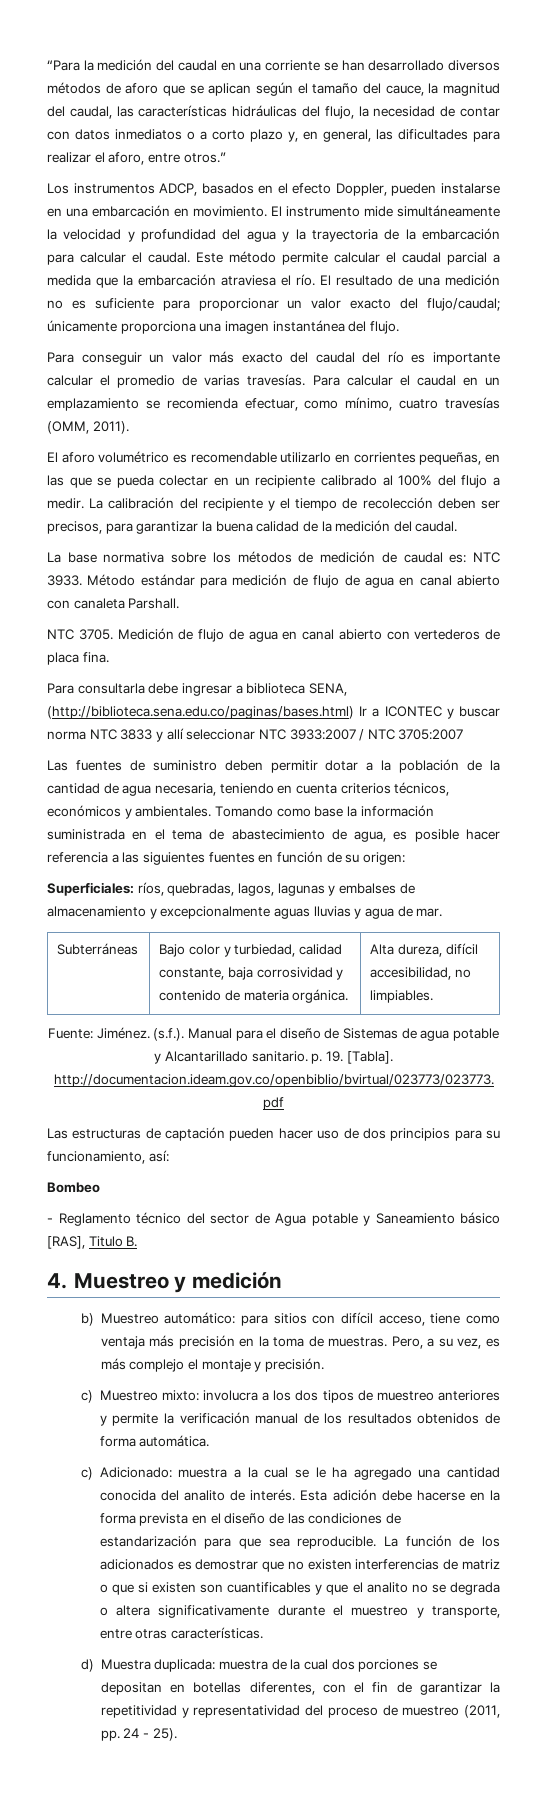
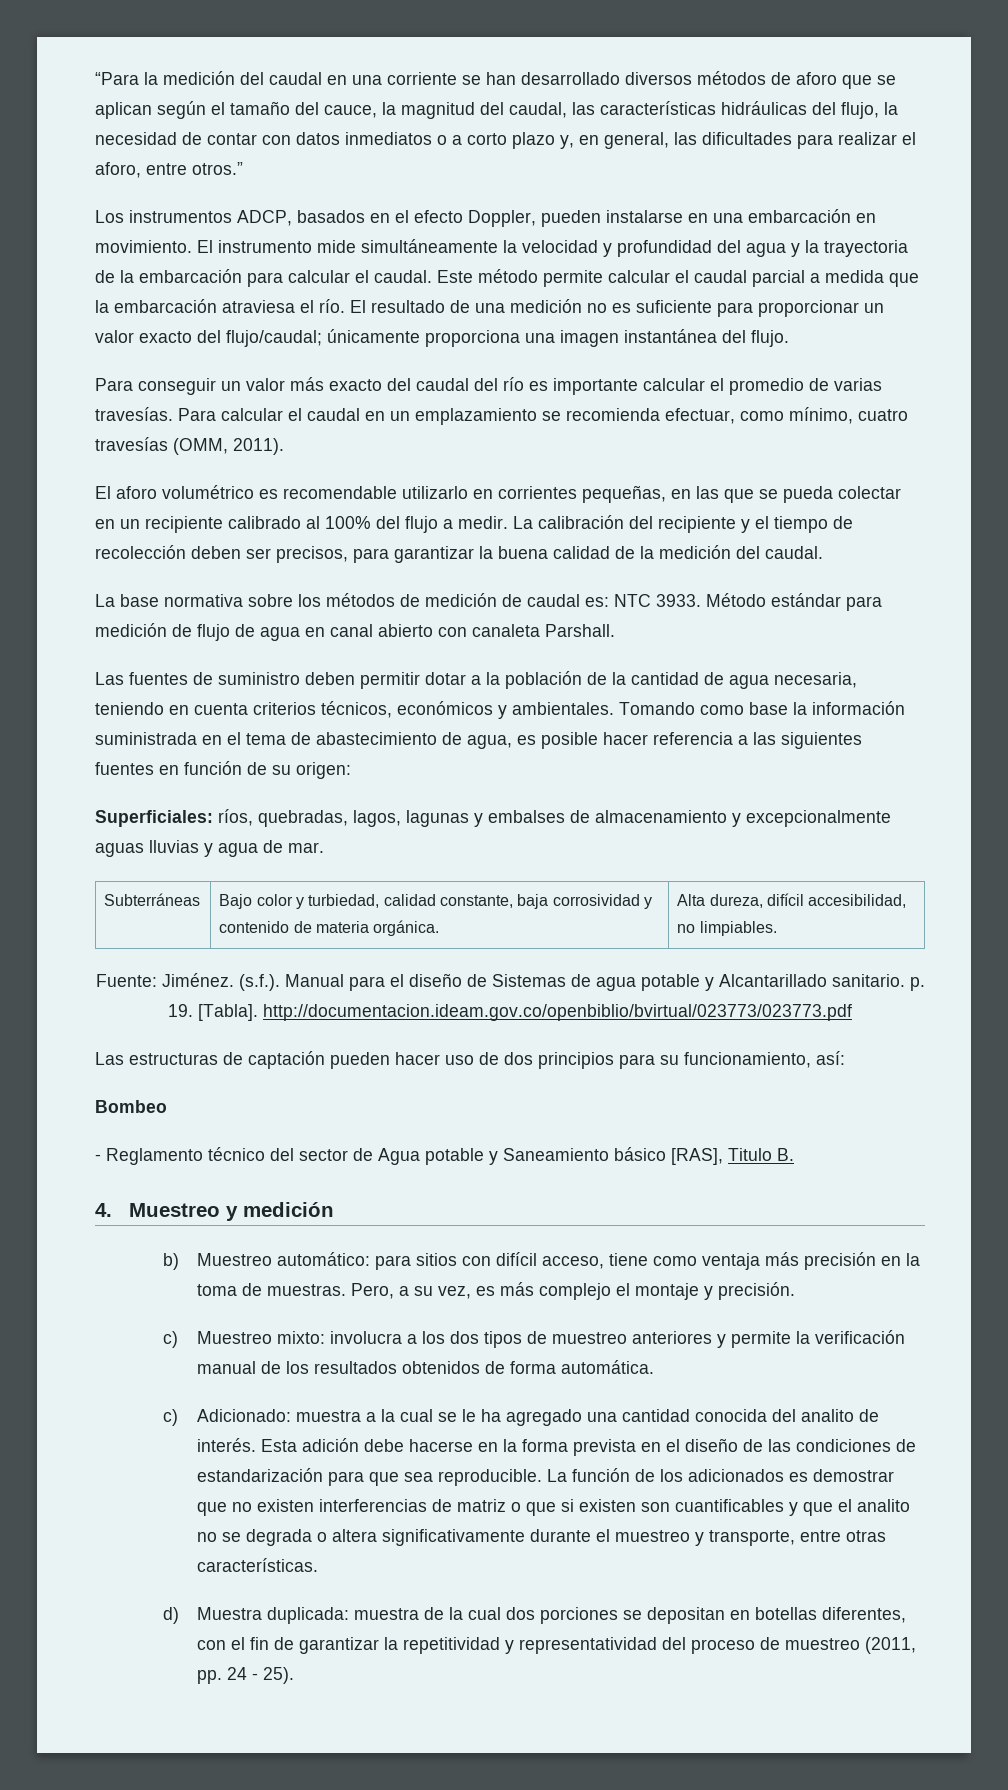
- NTC 3705. Medición de flujo de agua en canal abierto con vertederos de placa fina.
- Para consultarla debe ingresar a biblioteca SENA, (http://biblioteca.sena.edu.co/paginas/bases.html) Ir a ICONTEC y buscar norma NTC 3833 y allí seleccionar NTC 3933:2007 / NTC 3705:2007

